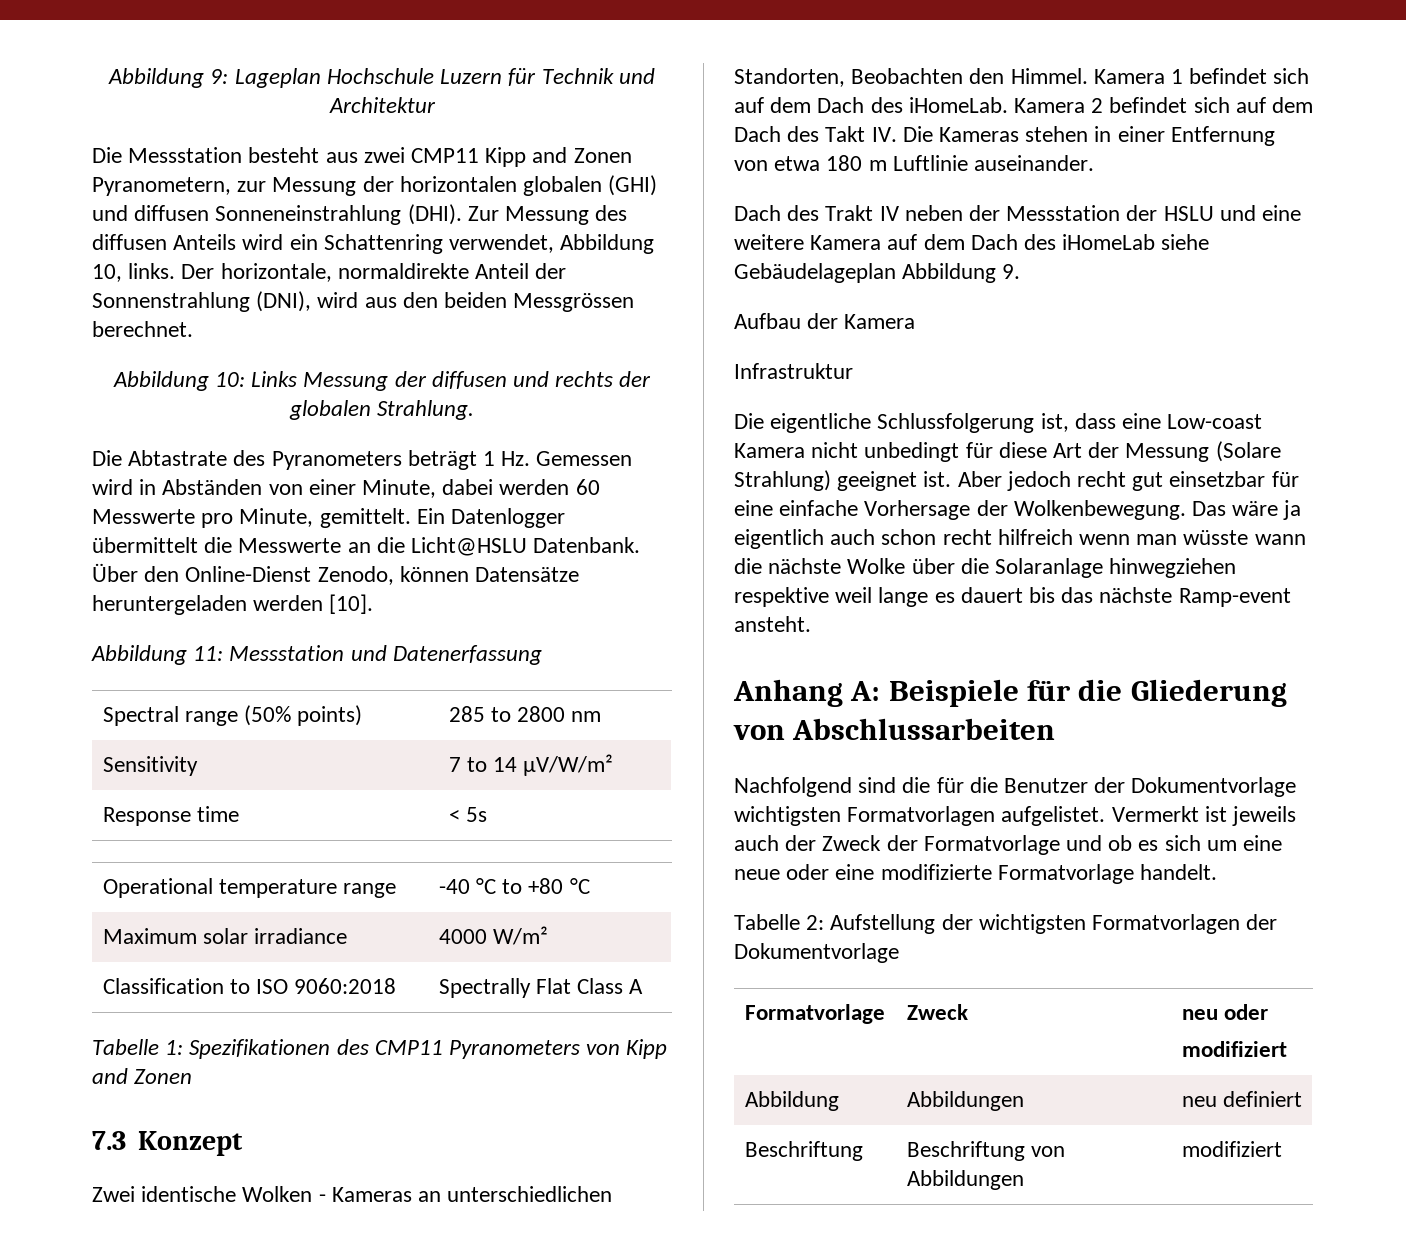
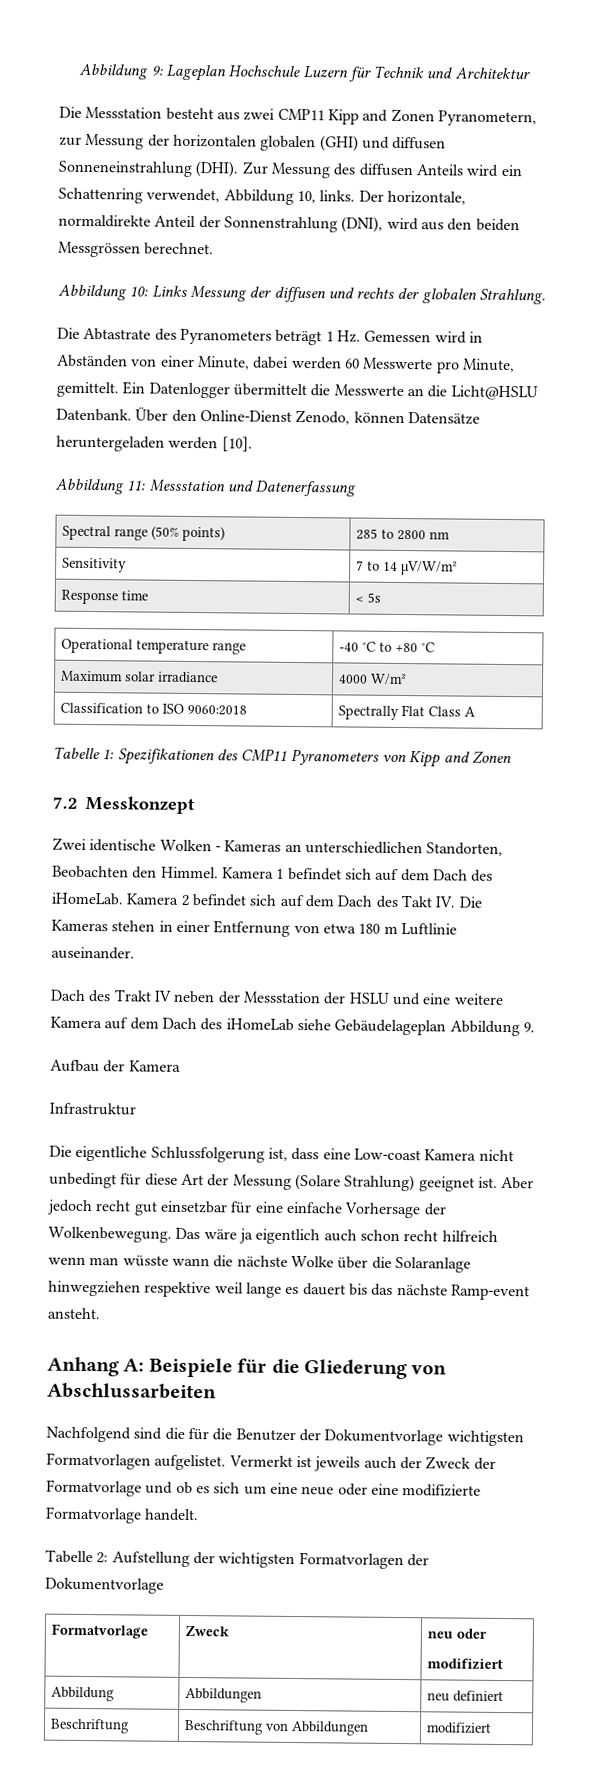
- 7.3 Konzept
+ 7.2 Messkonzept

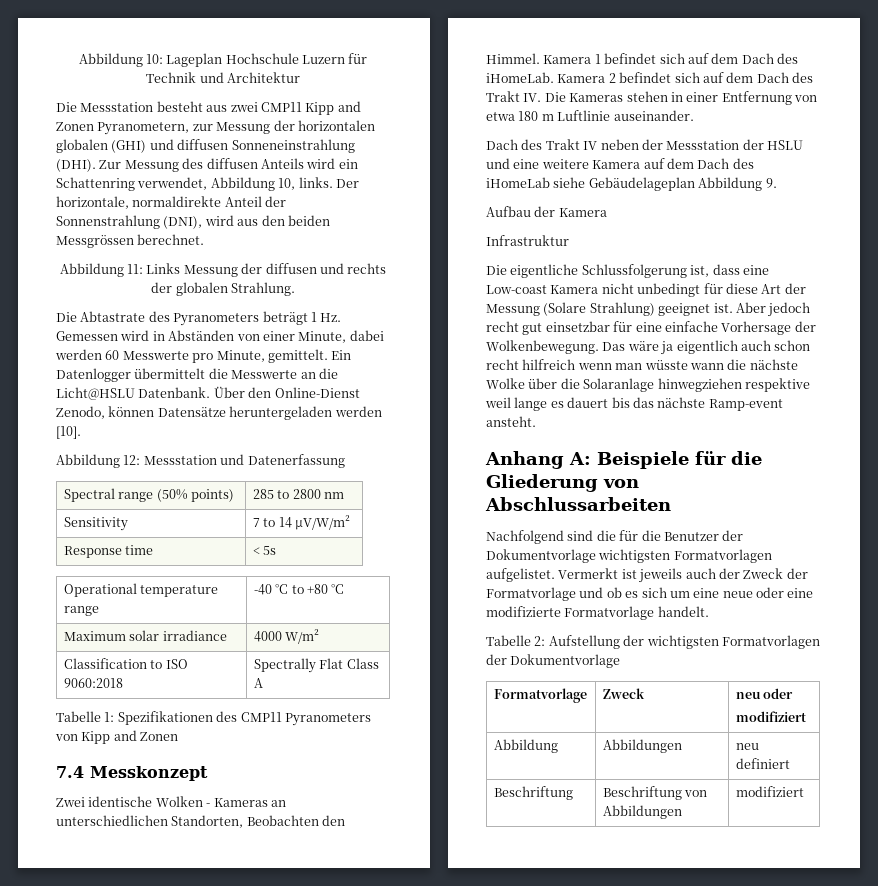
- Abbildung 9: Lageplan Hochschule Luzern für Technik und Architektur
+ Abbildung 10: Lageplan Hochschule Luzern für Technik und Architektur
- Abbildung 10: Links Messung der diffusen und rechts der globalen Strahlung.
+ Abbildung 11: Links Messung der diffusen und rechts der globalen Strahlung.
- Abbildung 11: Messstation und Datenerfassung
+ Abbildung 12: Messstation und Datenerfassung
- 7.2 Messkonzept
+ 7.4 Messkonzept
- Kamera 2 befindet sich auf dem Dach des Takt IV. Die Kameras stehen in einer Entfernung von etwa 180 m Luftlinie auseinander.
+ Kamera 2 befindet sich auf dem Dach des Trakt IV. Die Kameras stehen in einer Entfernung von etwa 180 m Luftlinie auseinander.

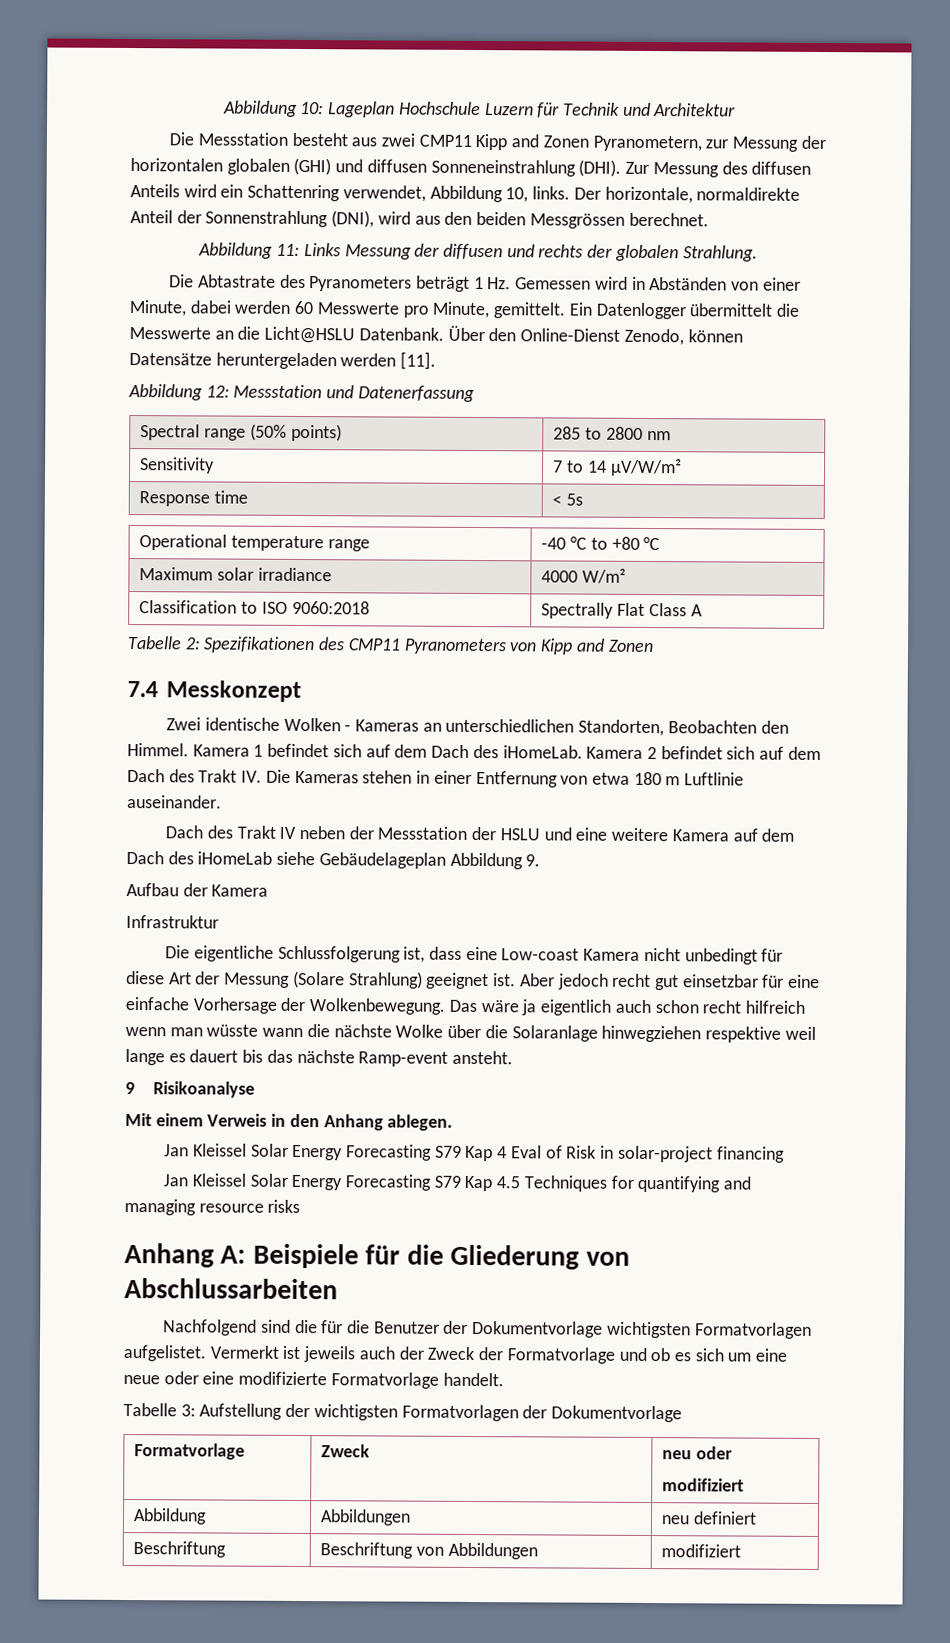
- Über den Online-Dienst Zenodo, können Datensätze heruntergeladen werden [10].
+ Über den Online-Dienst Zenodo, können Datensätze heruntergeladen werden [11].
- Tabelle 1: Spezifikationen des CMP11 Pyranometers von Kipp and Zonen
+ Tabelle 2: Spezifikationen des CMP11 Pyranometers von Kipp and Zonen
+ 9 Risikoanalyse
+ Mit einem Verweis in den Anhang ablegen.
+ Jan Kleissel Solar Energy Forecasting S79 Kap 4 Eval of Risk in solar-project financing
+ Jan Kleissel Solar Energy Forecasting S79 Kap 4.5 Techniques for quantifying and managing resource risks
- Tabelle 2: Aufstellung der wichtigsten Formatvorlagen der Dokumentvorlage
+ Tabelle 3: Aufstellung der wichtigsten Formatvorlagen der Dokumentvorlage

